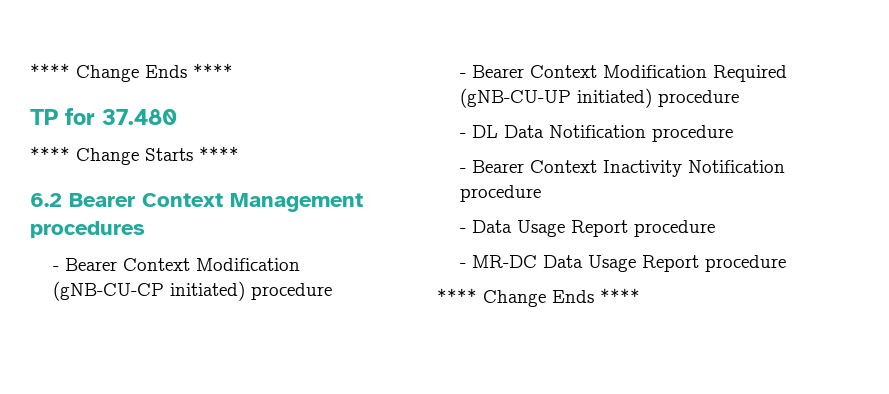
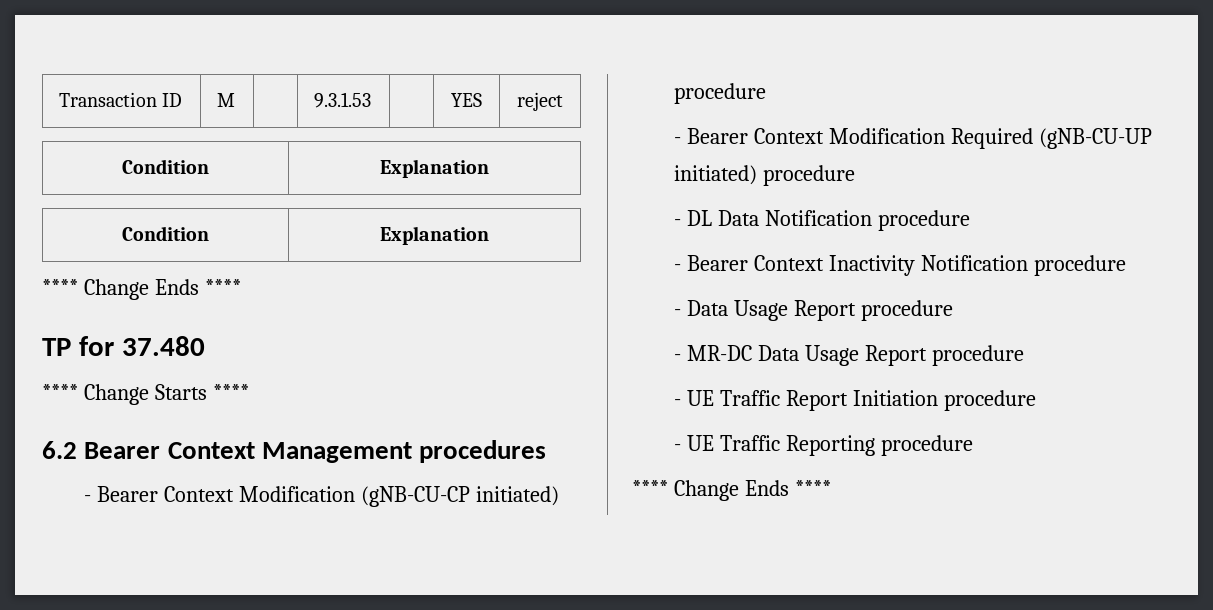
+ Transaction ID | M | | 9.3.1.53 | | YES | reject
+ Condition | Explanation
+ Condition | Explanation
+ - UE Traffic Report Initiation procedure
+ - UE Traffic Reporting procedure

